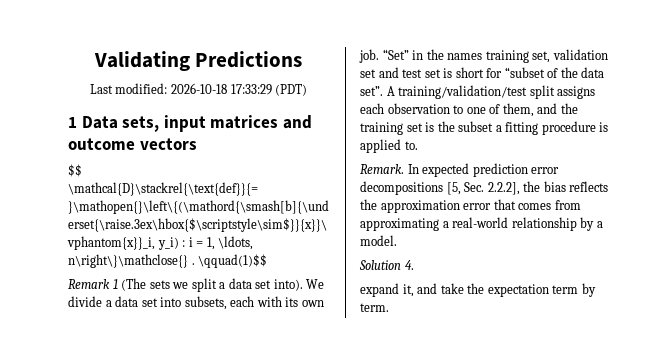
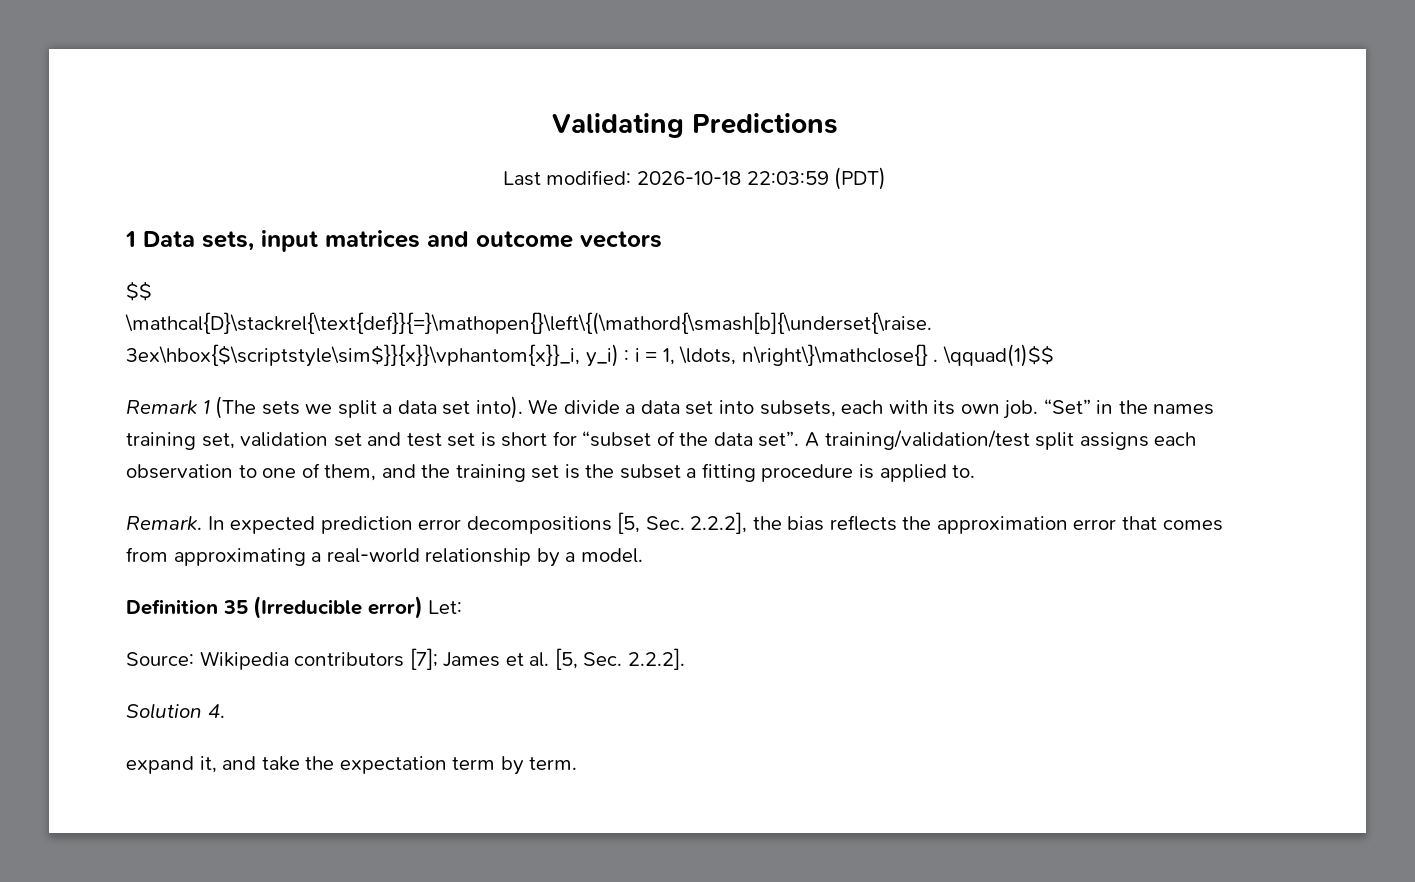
- Last modified: 2026-10-18 17:33:29 (PDT)
+ Last modified: 2026-10-18 22:03:59 (PDT)
+ Definition 35 (Irreducible error) Let:
+ Source: Wikipedia contributors [7]; James et al. [5, Sec. 2.2.2].

